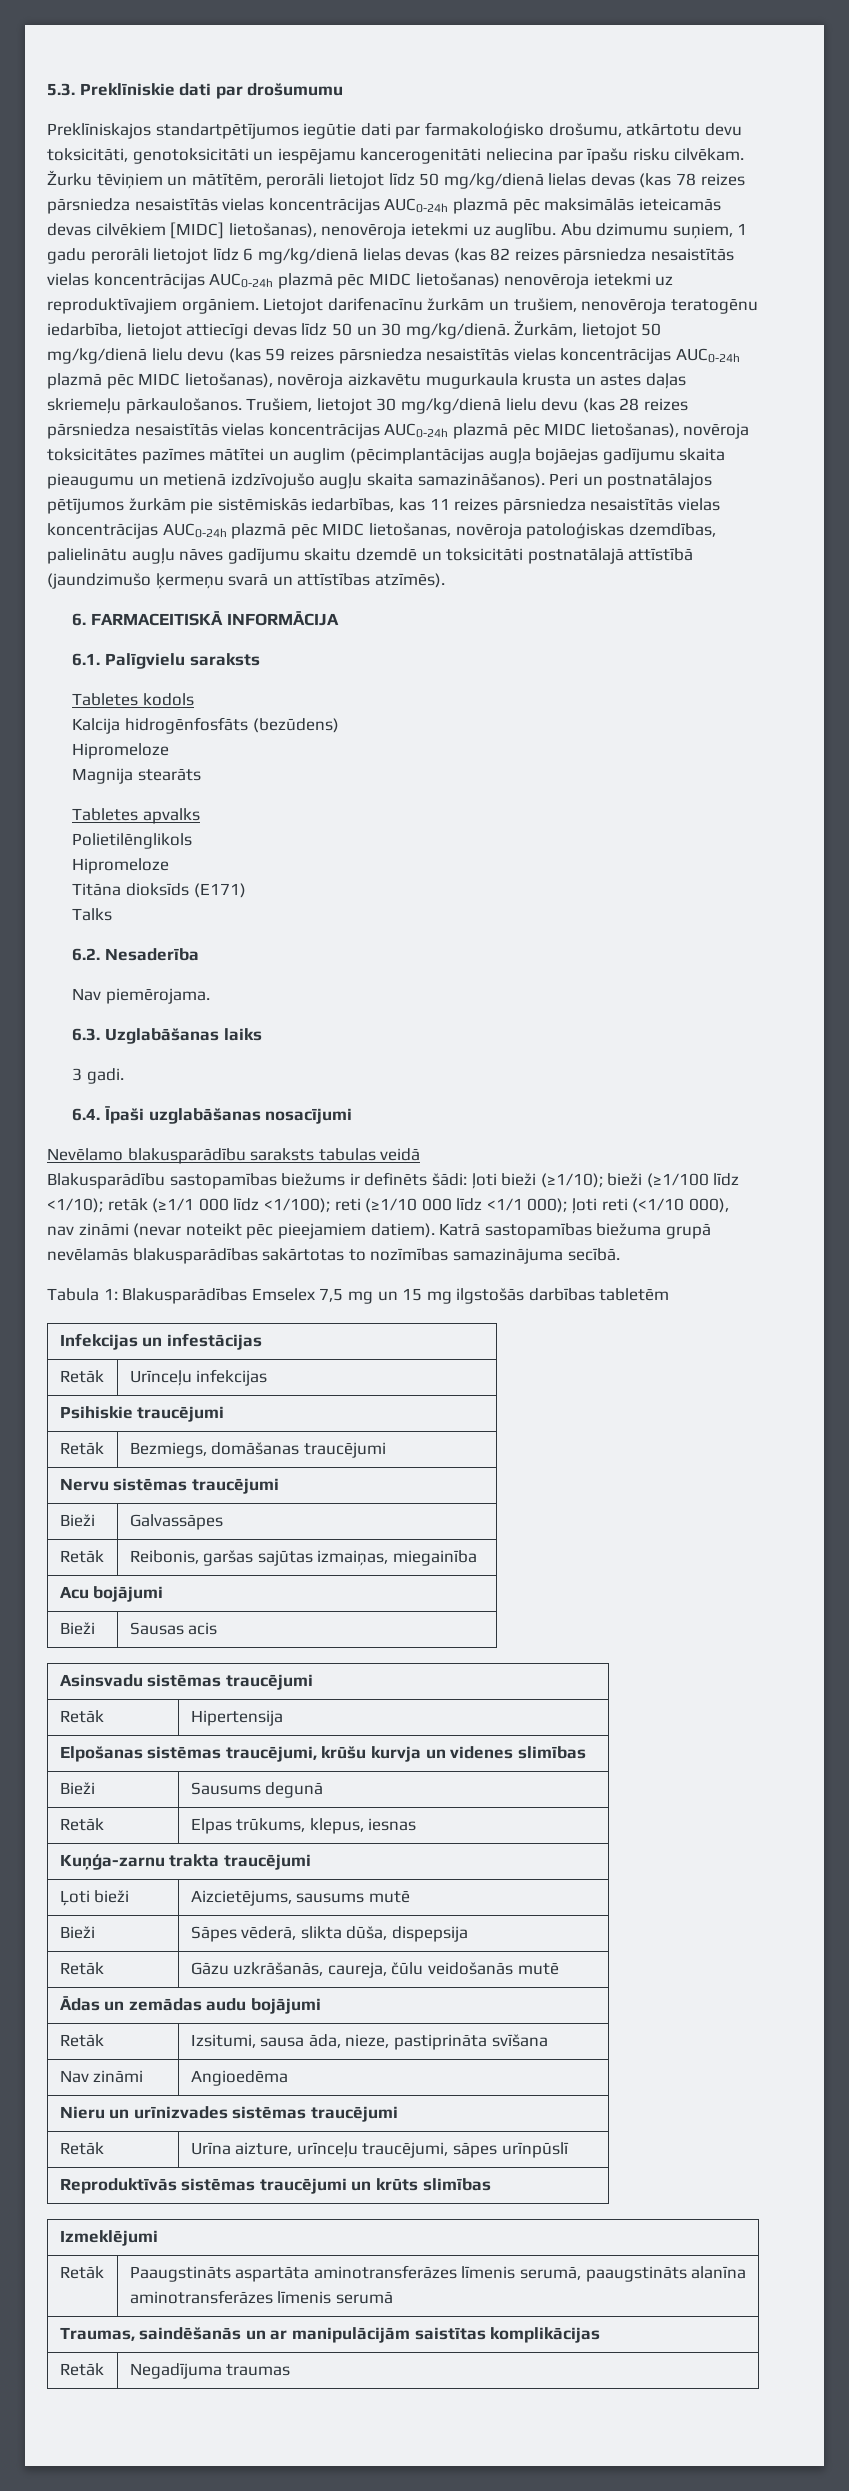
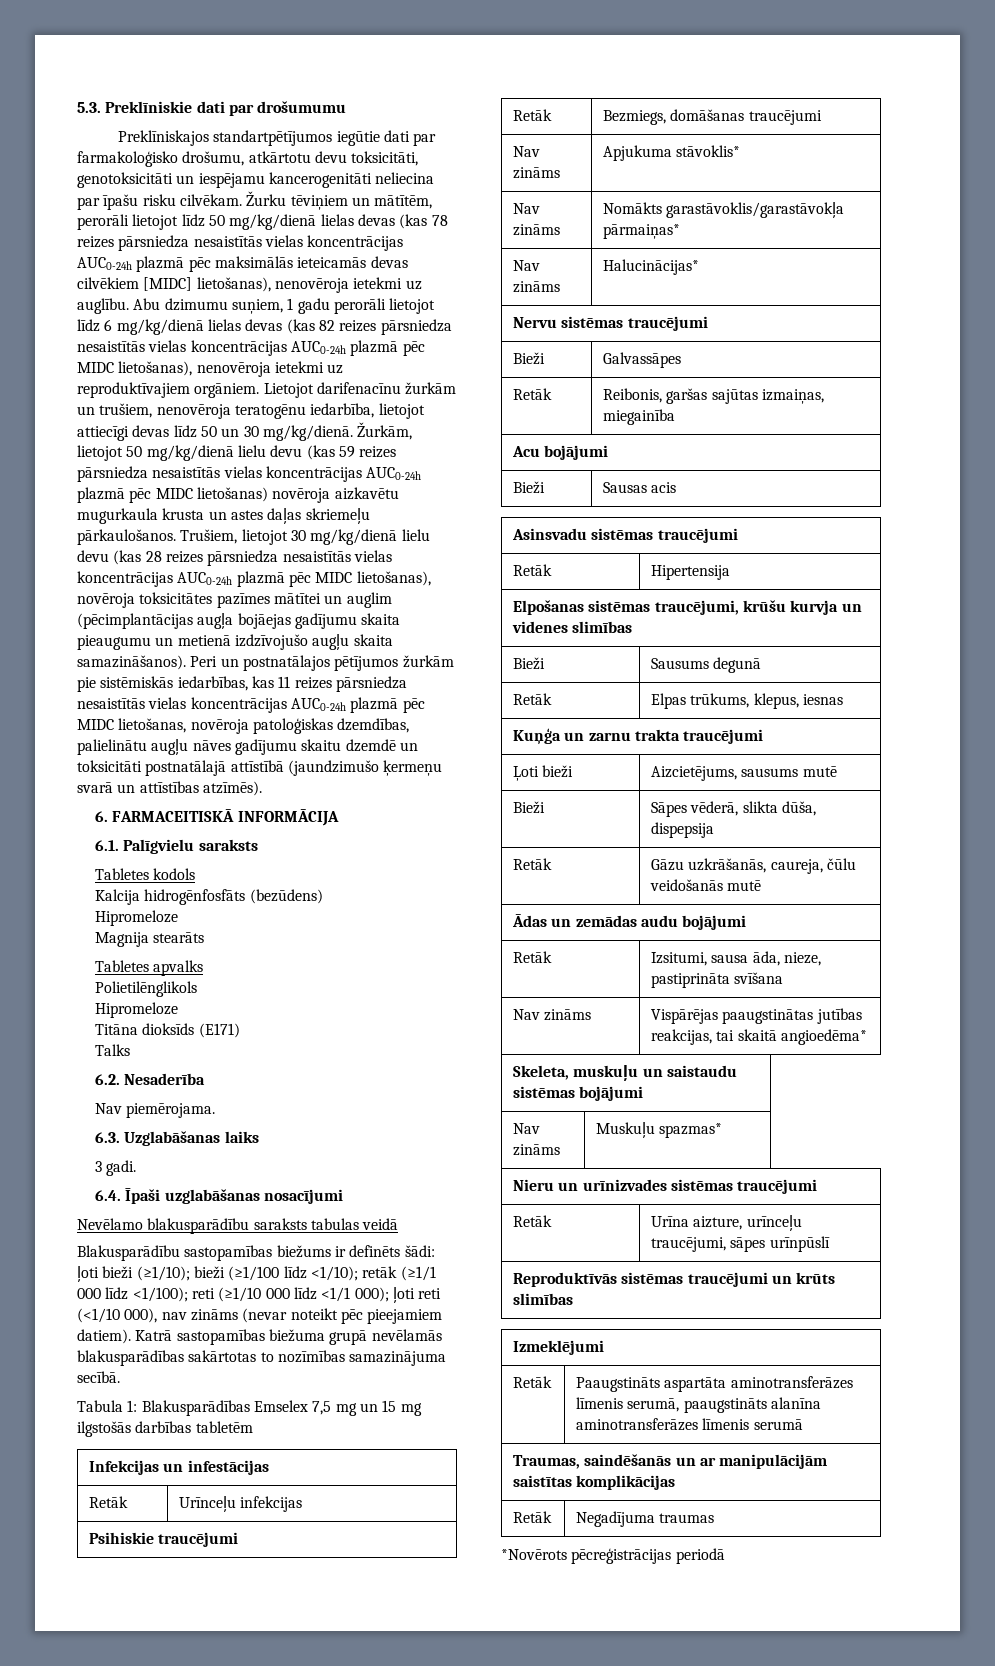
- Abu dzimumu suņiem, 1 gadu perorāli lietojot līdz 6 mg/kg/dienā lielas devas (kas 82 reizes pārsniedza nesaistītās vielas koncentrācijas AUC0-24h plazmā pēc MIDC lietošanas) nenovēroja ietekmi uz reproduktīvajiem orgāniem.
+ Abu dzimumu suņiem, 1 gadu perorāli lietojot līdz 6 mg/kg/dienā lielas devas (kas 82 reizes pārsniedza nesaistītās vielas koncentrācijas AUC0-24h plazmā pēc MIDC lietošanas), nenovēroja ietekmi uz reproduktīvajiem orgāniem.
- Žurkām, lietojot 50 mg/kg/dienā lielu devu (kas 59 reizes pārsniedza nesaistītās vielas koncentrācijas AUC0-24h plazmā pēc MIDC lietošanas), novēroja aizkavētu mugurkaula krusta un astes daļas skriemeļu pārkaulošanos.
+ Žurkām, lietojot 50 mg/kg/dienā lielu devu (kas 59 reizes pārsniedza nesaistītās vielas koncentrācijas AUC0-24h plazmā pēc MIDC lietošanas) novēroja aizkavētu mugurkaula krusta un astes daļas skriemeļu pārkaulošanos.
- Blakusparādību sastopamības biežums ir definēts šādi: ļoti bieži (≥1/10); bieži (≥1/100 līdz <1/10); retāk (≥1/1 000 līdz <1/100); reti (≥1/10 000 līdz <1/1 000); ļoti reti (<1/10 000), nav zināmi (nevar noteikt pēc pieejamiem datiem).
+ Blakusparādību sastopamības biežums ir definēts šādi: ļoti bieži (≥1/10); bieži (≥1/100 līdz <1/10); retāk (≥1/1 000 līdz <1/100); reti (≥1/10 000 līdz <1/1 000); ļoti reti (<1/10 000), nav zināms (nevar noteikt pēc pieejamiem datiem).
+ Nav zināms | Apjukuma stāvoklis*
+ Nav zināms | Nomākts garastāvoklis/garastāvokļa pārmaiņas*
+ Nav zināms | Halucinācijas*
- Kuņģa-zarnu trakta traucējumi
+ Kuņģa un zarnu trakta traucējumi
- Nav zināmi | Angioedēma
+ Nav zināms | Vispārējas paaugstinātas jutības reakcijas, tai skaitā angioedēma*
+ Skeleta, muskuļu un saistaudu sistēmas bojājumi
+ Nav zināms | Muskuļu spazmas*
+ *Novērots pēcreģistrācijas periodā

